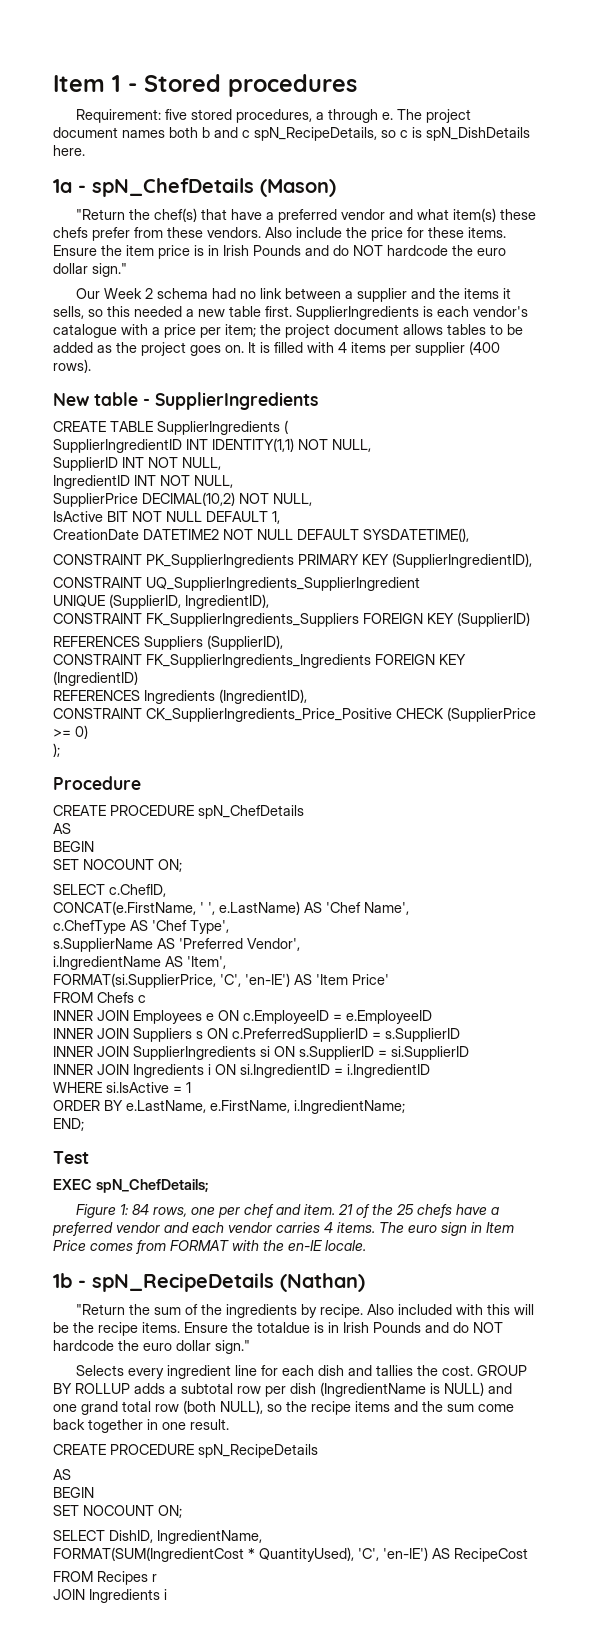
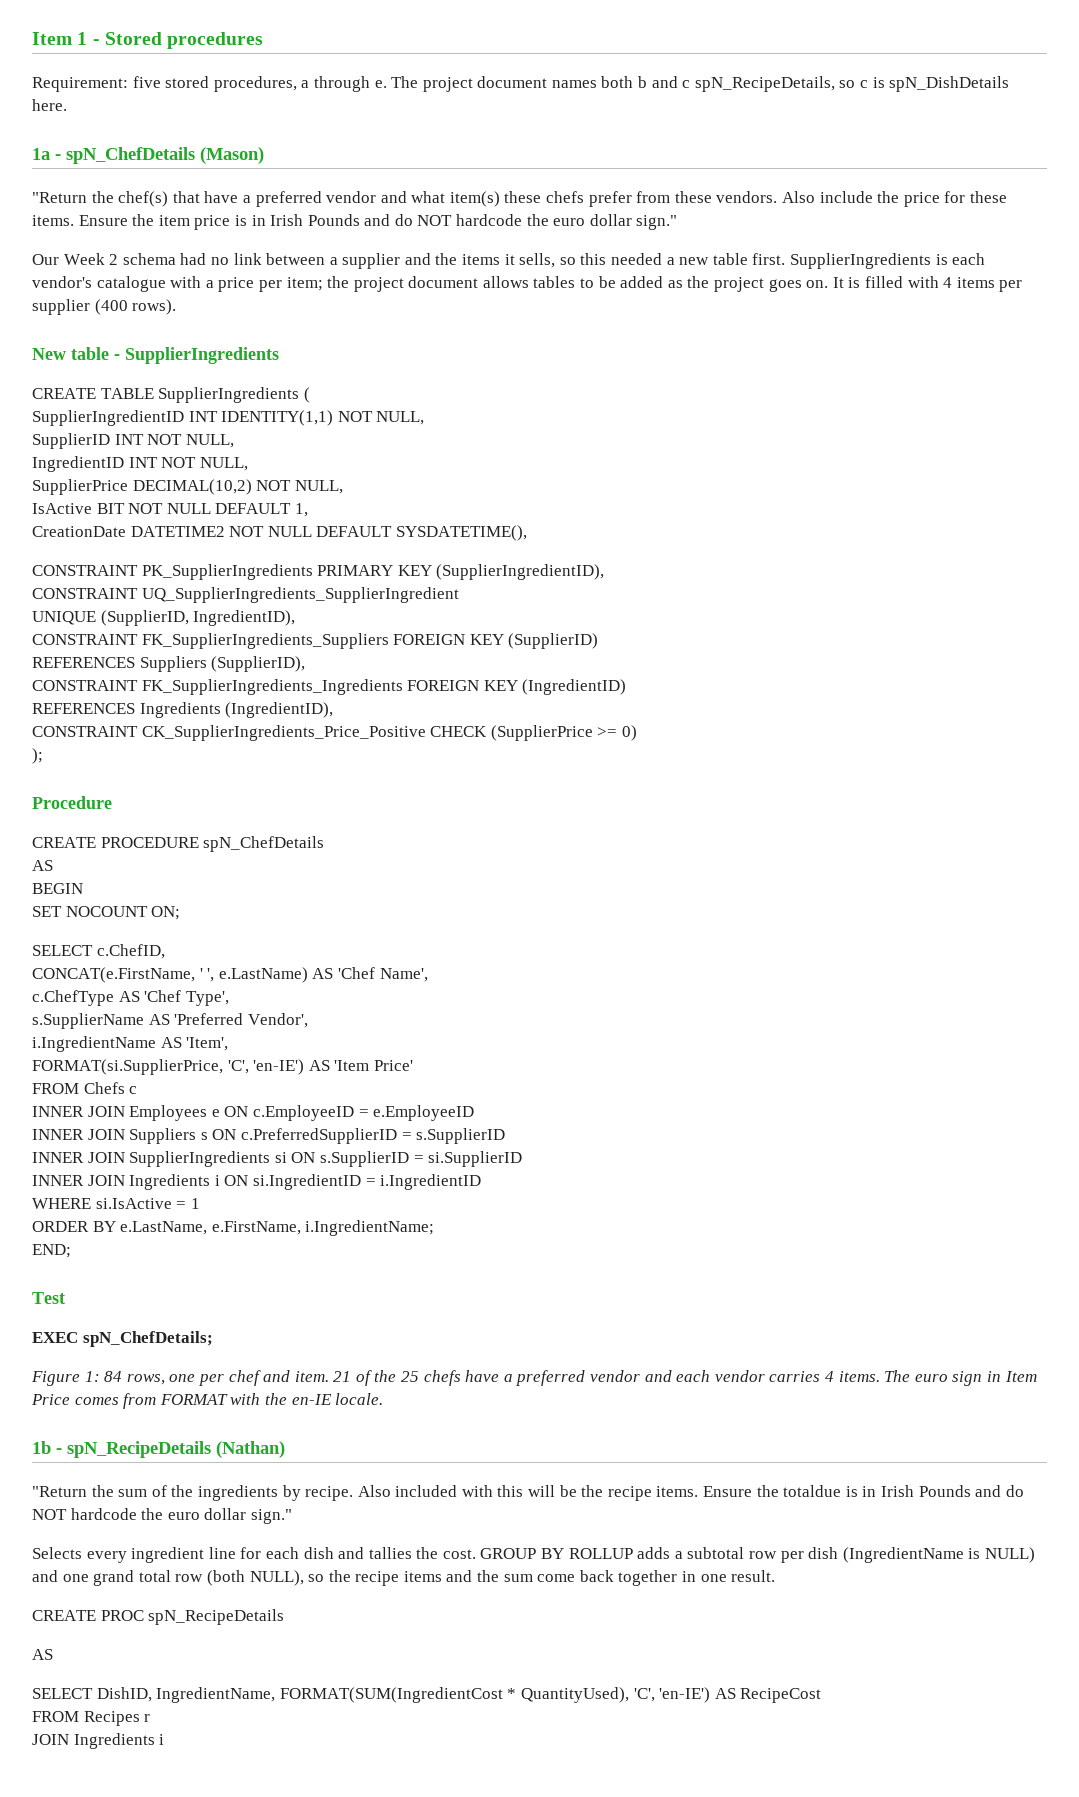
- CREATE PROCEDURE spN_RecipeDetails
+ CREATE PROC spN_RecipeDetails
  AS
- BEGIN
- SET NOCOUNT ON;
- SELECT DishID, IngredientName,
- FORMAT(SUM(IngredientCost * QuantityUsed), 'C', 'en-IE') AS RecipeCost
+ SELECT DishID, IngredientName, FORMAT(SUM(IngredientCost * QuantityUsed), 'C', 'en-IE') AS RecipeCost

